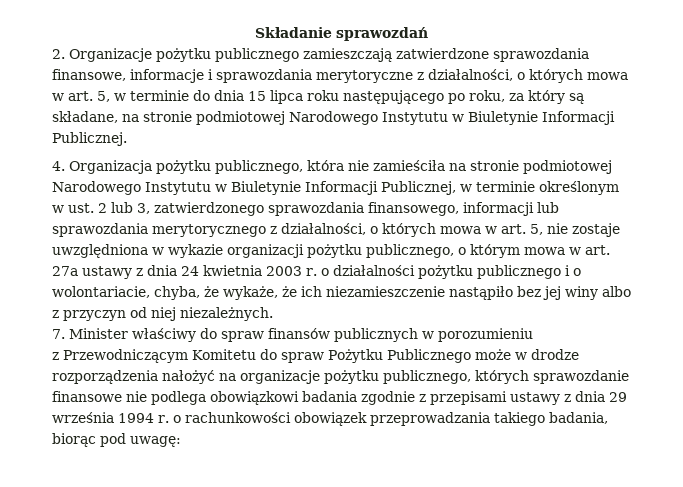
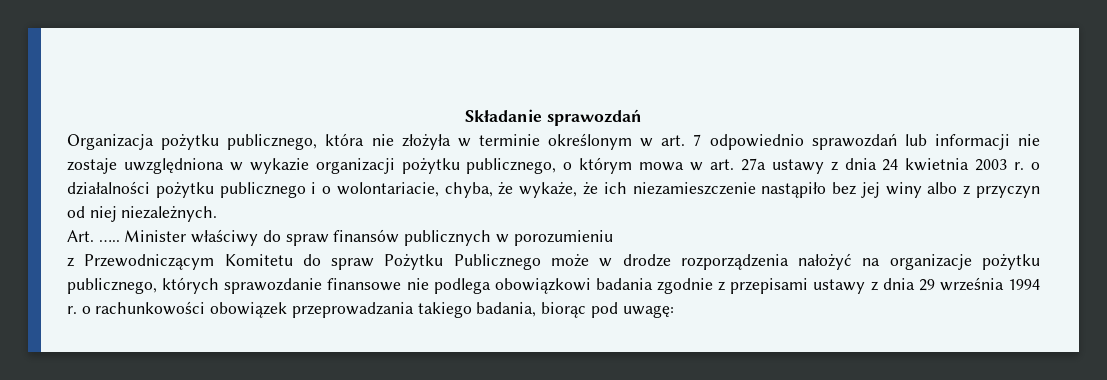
- 2. Organizacje pożytku publicznego zamieszczają zatwierdzone sprawozdania finansowe, informacje i sprawozdania merytoryczne z działalności, o których mowa w art. 5, w terminie do dnia 15 lipca roku następującego po roku, za który są składane, na stronie podmiotowej Narodowego Instytutu w Biuletynie Informacji Publicznej.
- 4. Organizacja pożytku publicznego, która nie zamieściła na stronie podmiotowej Narodowego Instytutu w Biuletynie Informacji Publicznej, w terminie określonym w ust. 2 lub 3, zatwierdzonego sprawozdania finansowego, informacji lub sprawozdania merytorycznego z działalności, o których mowa w art. 5, nie zostaje uwzględniona w wykazie organizacji pożytku publicznego, o którym mowa w art. 27a ustawy z dnia 24 kwietnia 2003 r. o działalności pożytku publicznego i o wolontariacie, chyba, że wykaże, że ich niezamieszczenie nastąpiło bez jej winy albo z przyczyn od niej niezależnych.
+ Organizacja pożytku publicznego, która nie złożyła w terminie określonym w art. 7 odpowiednio sprawozdań lub informacji nie zostaje uwzględniona w wykazie organizacji pożytku publicznego, o którym mowa w art. 27a ustawy z dnia 24 kwietnia 2003 r. o działalności pożytku publicznego i o wolontariacie, chyba, że wykaże, że ich niezamieszczenie nastąpiło bez jej winy albo z przyczyn od niej niezależnych.
- 7. Minister właściwy do spraw finansów publicznych w porozumieniu
+ Art. ….. Minister właściwy do spraw finansów publicznych w porozumieniu

